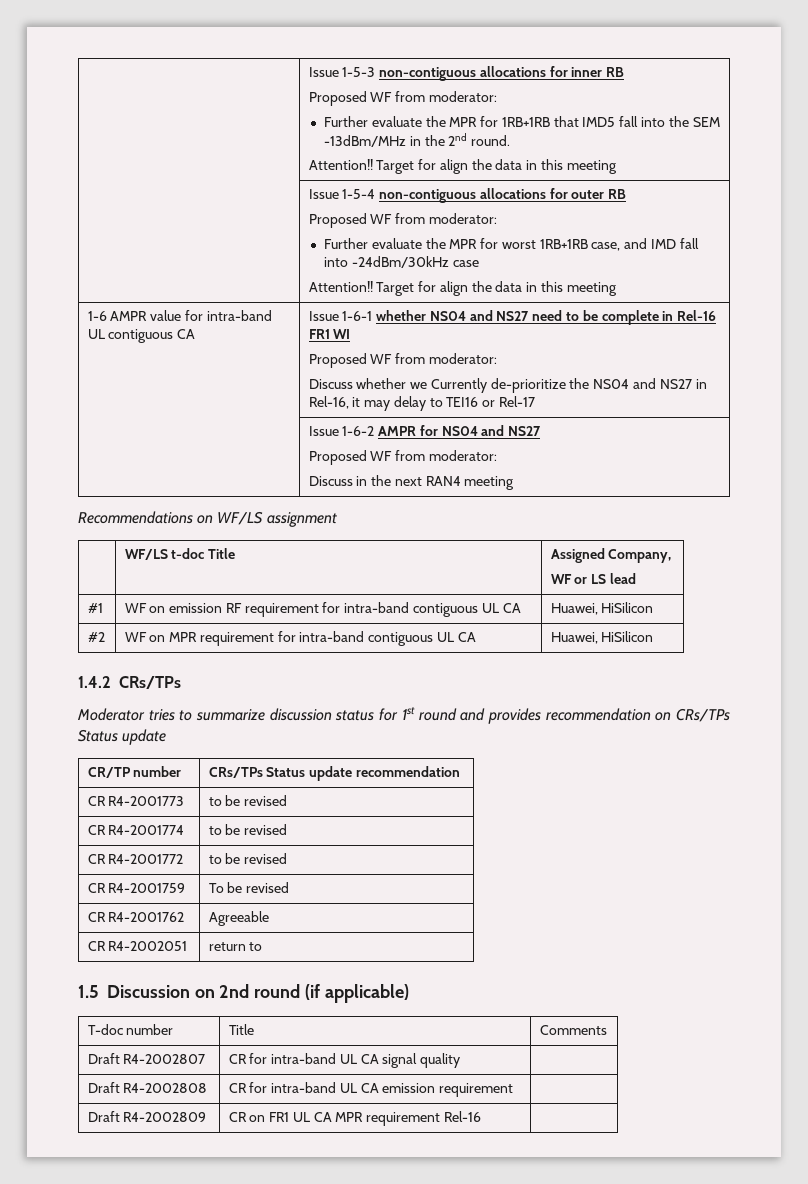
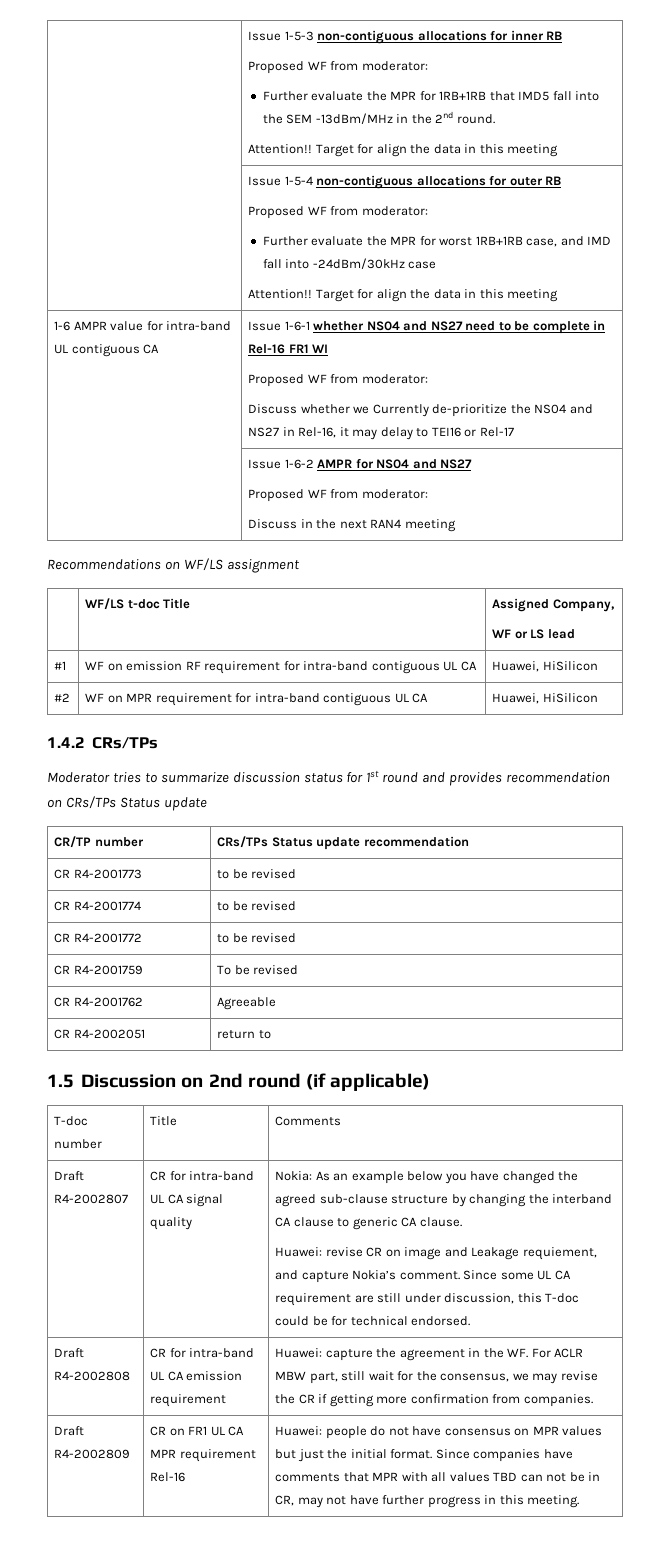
+ Nokia: As an example below you have changed the agreed sub-clause structure by changing the interband CA clause to generic CA clause.
+ Huawei: revise CR on image and Leakage requiement, and capture Nokia’s comment. Since some UL CA requirement are still under discussion, this T-doc could be for technical endorsed.
- Draft R4-2002808 | CR for intra-band UL CA emission requirement |
+ Draft R4-2002808 | CR for intra-band UL CA emission requirement | Huawei: capture the agreement in the WF. For ACLR MBW part, still wait for the consensus, we may revise the CR if getting more confirmation from companies.
+ Huawei: people do not have consensus on MPR values but just the initial format. Since companies have comments that MPR with all values TBD can not be in CR, may not have further progress in this meeting.

